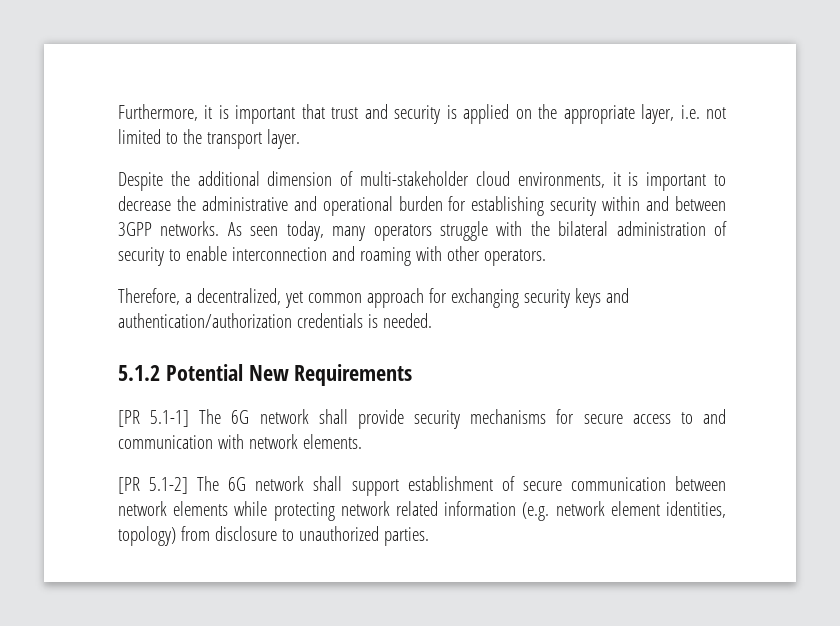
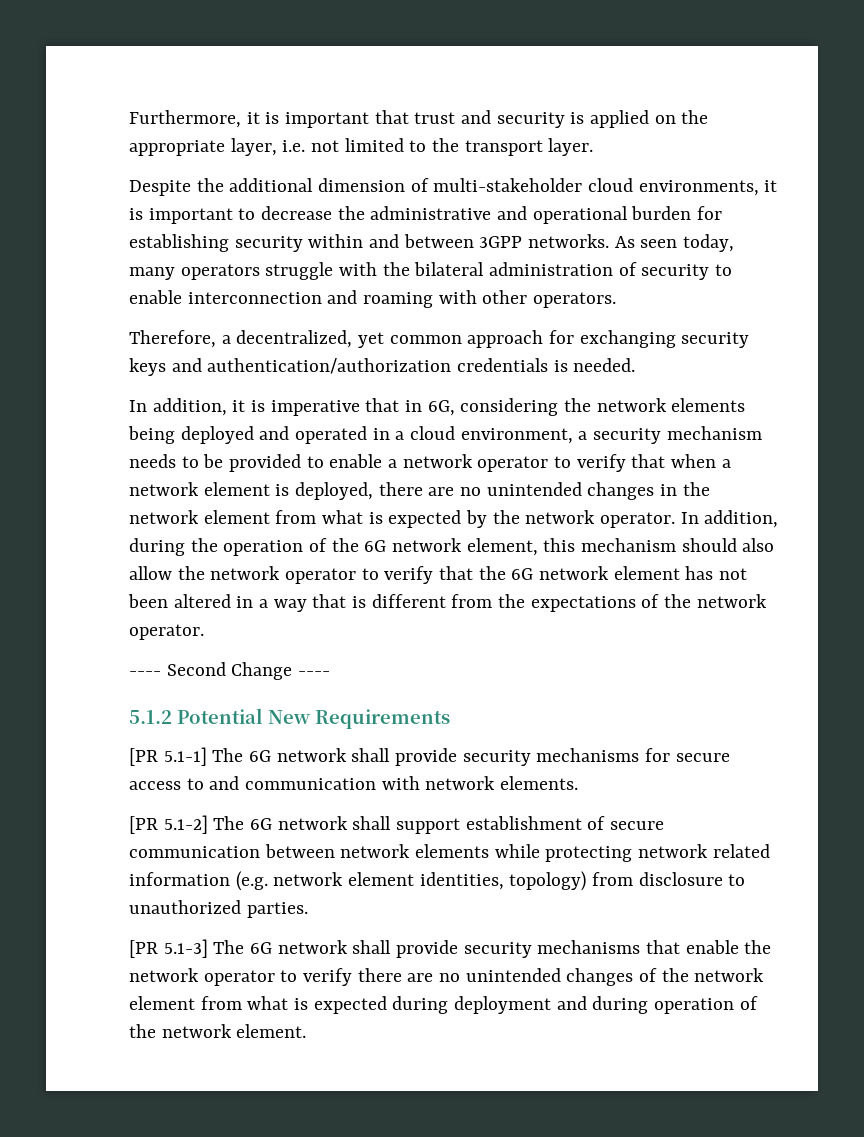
+ In addition, it is imperative that in 6G, considering the network elements being deployed and operated in a cloud environment, a security mechanism needs to be provided to enable a network operator to verify that when a network element is deployed, there are no unintended changes in the network element from what is expected by the network operator. In addition, during the operation of the 6G network element, this mechanism should also allow the network operator to verify that the 6G network element has not been altered in a way that is different from the expectations of the network operator.
+ ---- Second Change ----
+ [PR 5.1-3] The 6G network shall provide security mechanisms that enable the network operator to verify there are no unintended changes of the network element from what is expected during deployment and during operation of the network element.

